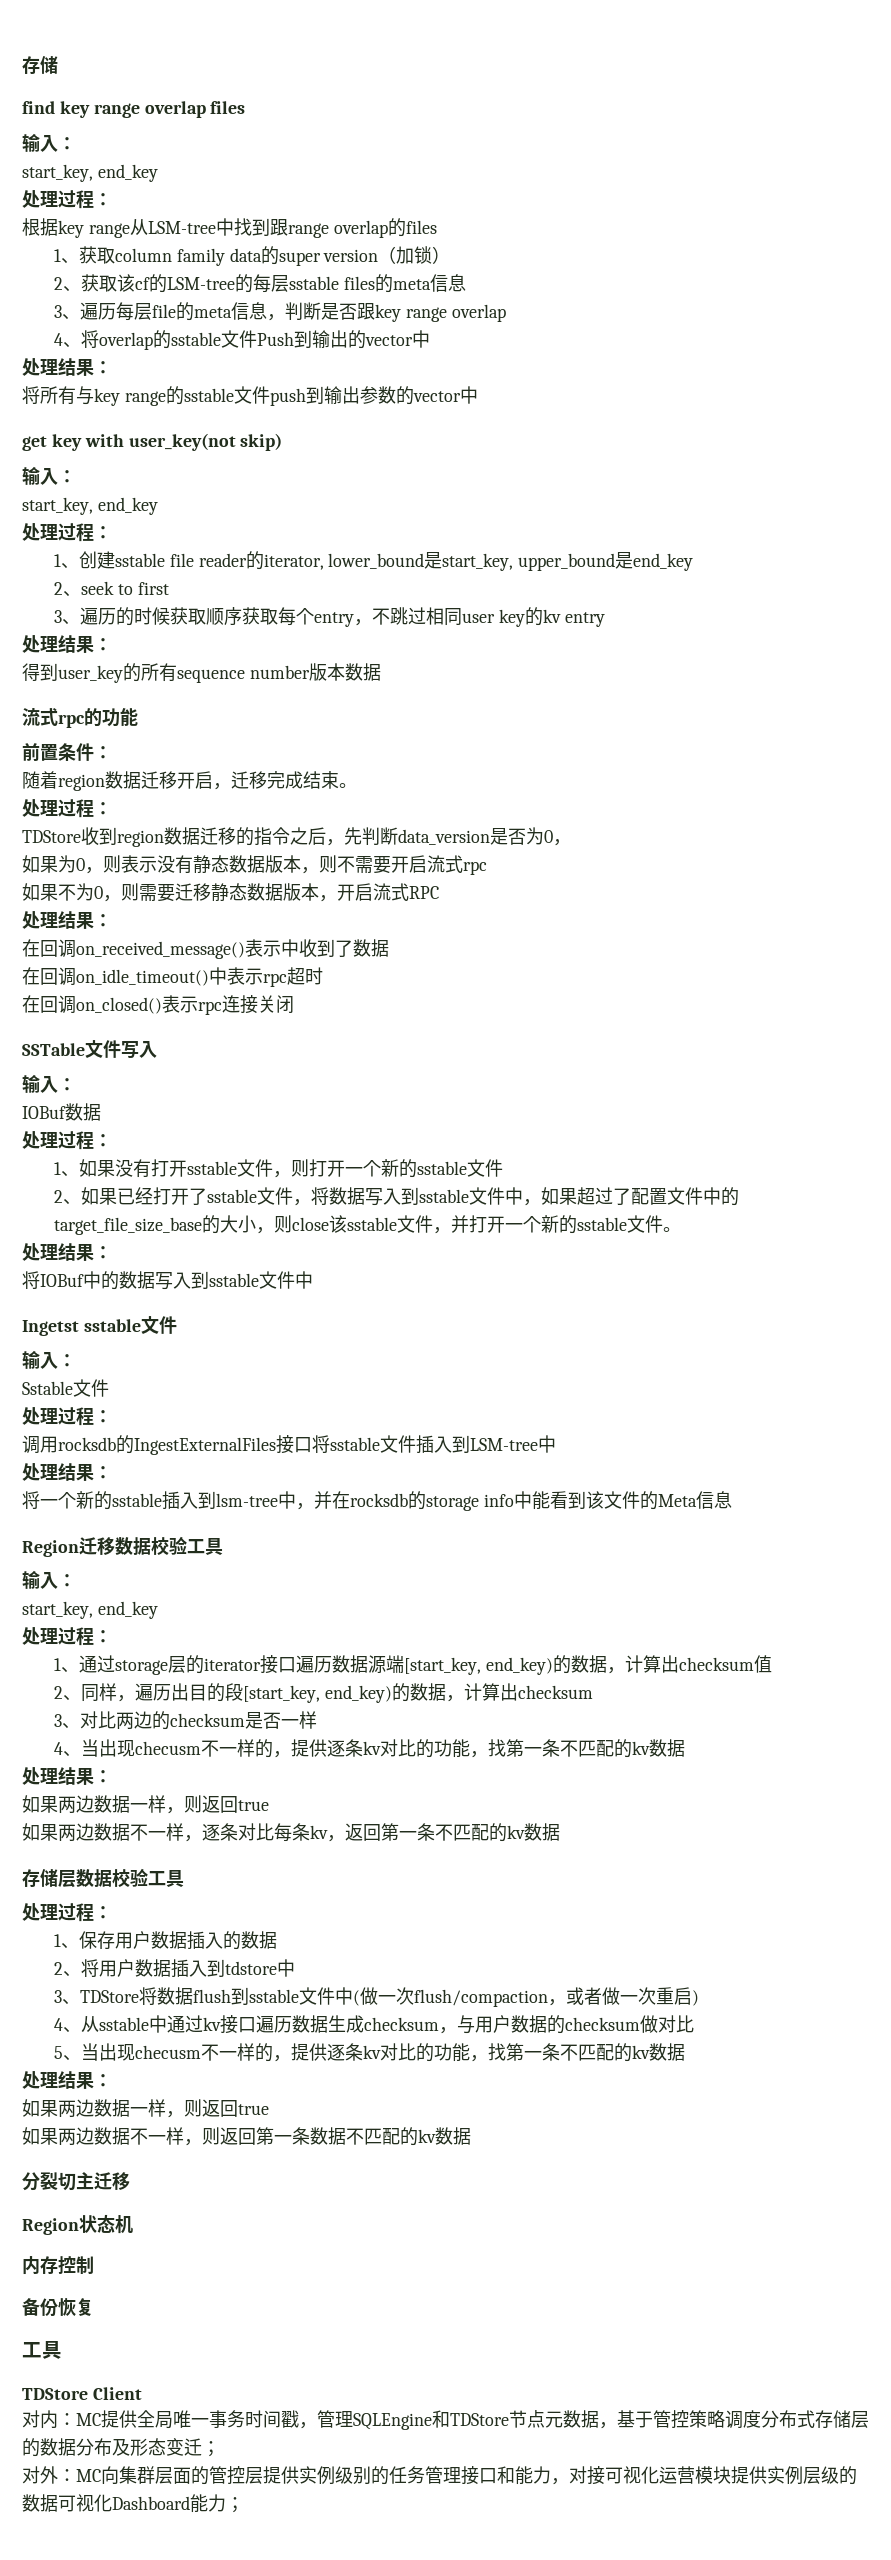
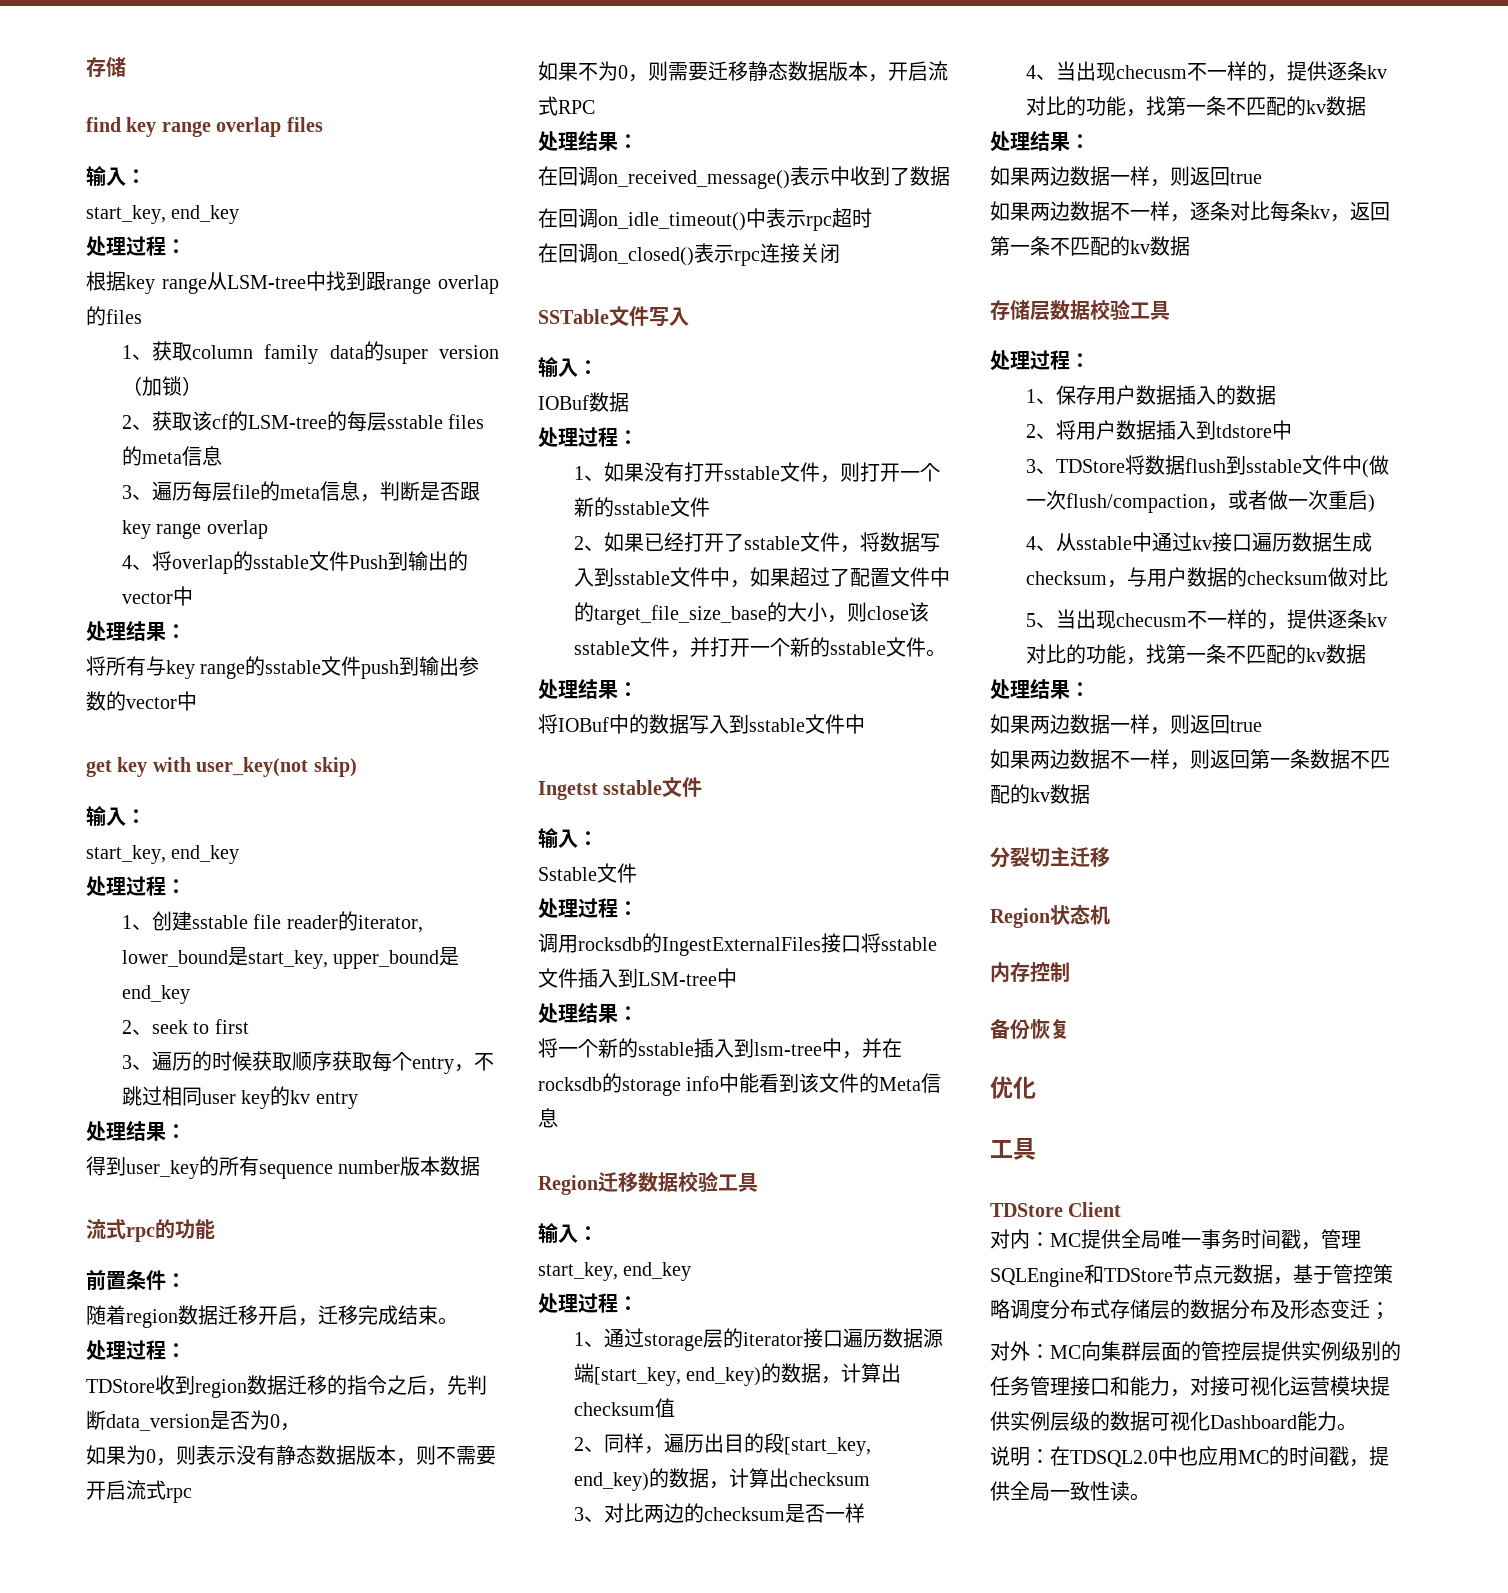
+ 优化
- 对外：MC向集群层面的管控层提供实例级别的任务管理接口和能力，对接可视化运营模块提供实例层级的数据可视化Dashboard能力；
+ 对外：MC向集群层面的管控层提供实例级别的任务管理接口和能力，对接可视化运营模块提供实例层级的数据可视化Dashboard能力。
+ 说明：在TDSQL2.0中也应用MC的时间戳，提供全局一致性读。

